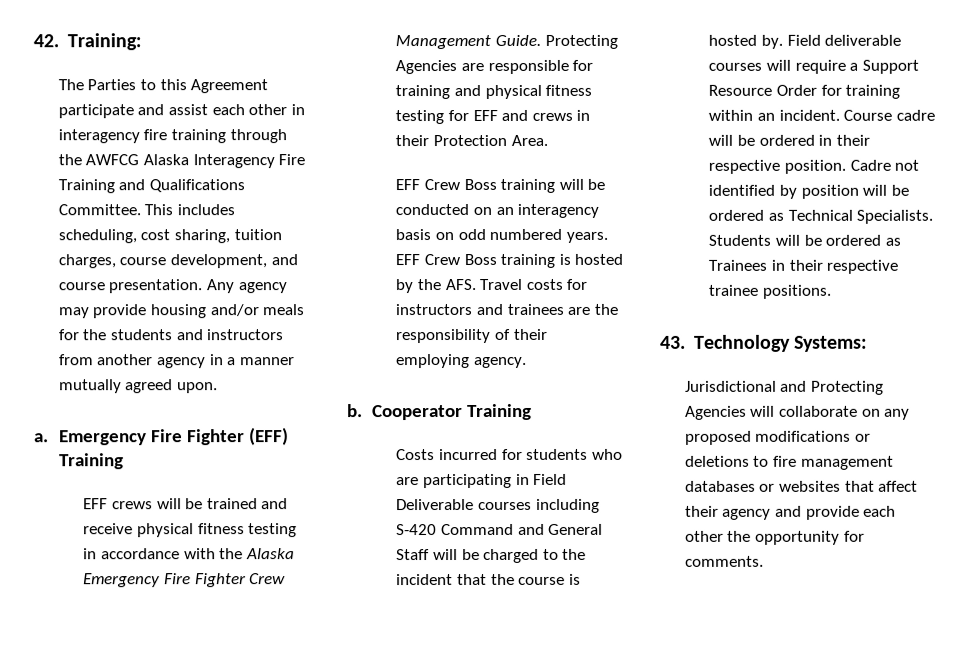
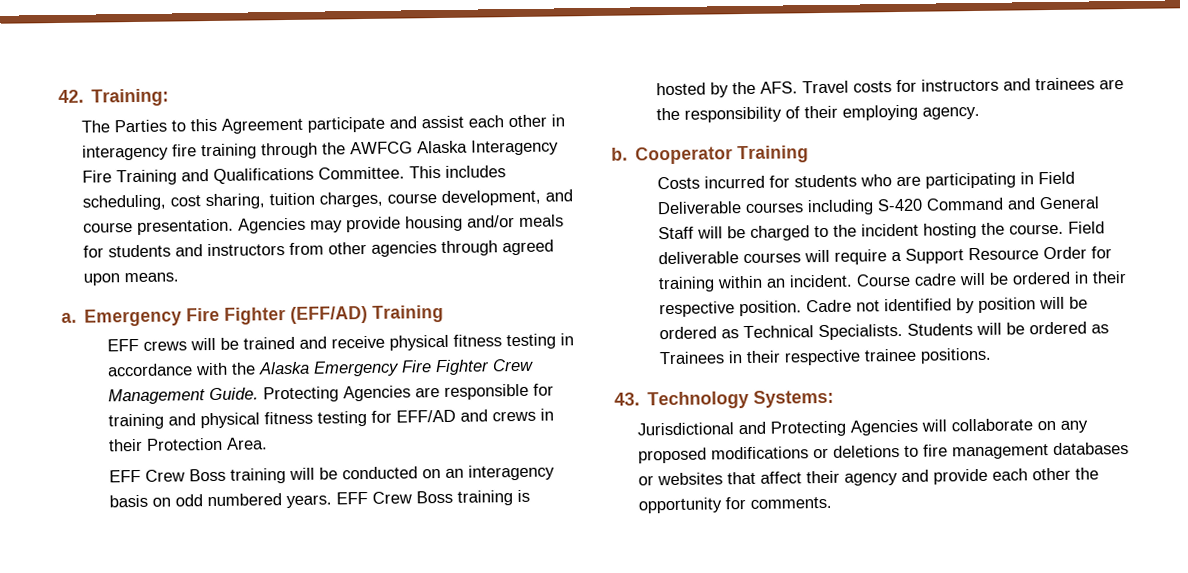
- Any agency may provide housing and/or meals for the students and instructors from another agency in a manner mutually agreed upon.
+ Agencies may provide housing and/or meals for students and instructors from other agencies through agreed upon means.
- Emergency Fire Fighter (EFF) Training
+ Emergency Fire Fighter (EFF/AD) Training
- Protecting Agencies are responsible for training and physical fitness testing for EFF and crews in their Protection Area.
+ Protecting Agencies are responsible for training and physical fitness testing for EFF/AD and crews in their Protection Area.
- Costs incurred for students who are participating in Field Deliverable courses including S-420 Command and General Staff will be charged to the incident that the course is hosted by.
+ Costs incurred for students who are participating in Field Deliverable courses including S-420 Command and General Staff will be charged to the incident hosting the course.

